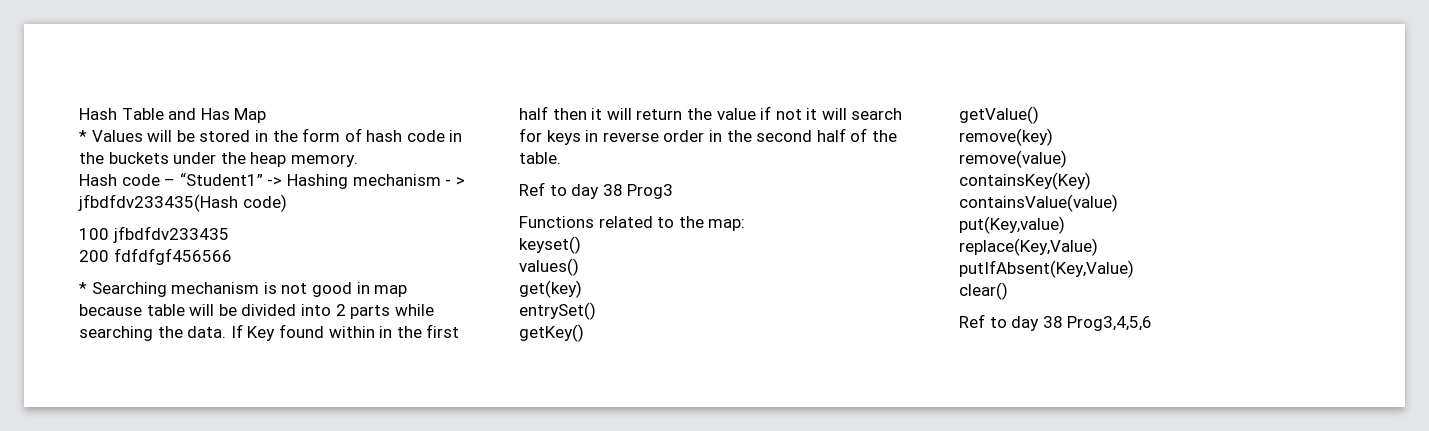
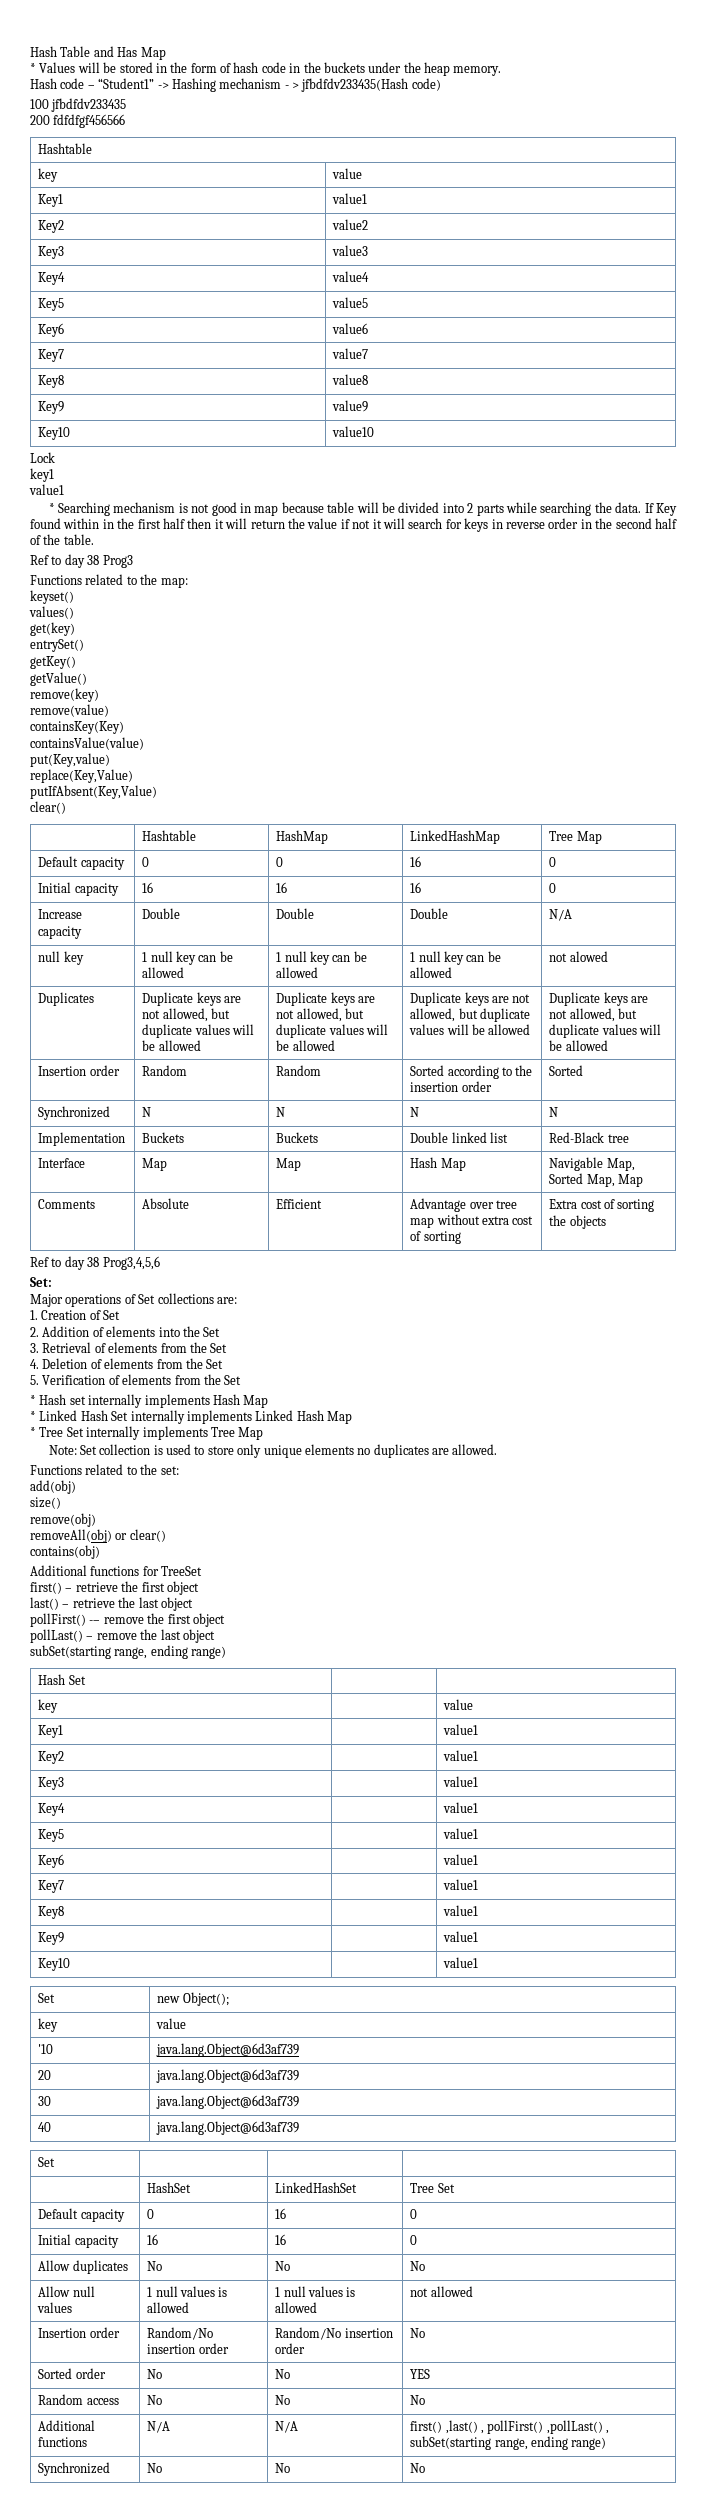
  200 fdfdfgf456566
+ Hashtable
+ key | value
+ Key1 | value1
+ Key2 | value2
+ Key3 | value3
+ Key4 | value4
+ Key5 | value5
+ Key6 | value6
+ Key7 | value7
+ Key8 | value8
+ Key9 | value9
+ Key10 | value10
+ Lock
+ key1
+ value1
+ | Hashtable | HashMap | LinkedHashMap | Tree Map
+ Default capacity | 0 | 0 | 16 | 0
+ Initial capacity | 16 | 16 | 16 | 0
+ Increase capacity | Double | Double | Double | N/A
+ null key | 1 null key can be allowed | 1 null key can be allowed | 1 null key can be allowed | not alowed
+ Duplicates | Duplicate keys are not allowed, but duplicate values will be allowed | Duplicate keys are not allowed, but duplicate values will be allowed | Duplicate keys are not allowed, but duplicate values will be allowed | Duplicate keys are not allowed, but duplicate values will be allowed
+ Insertion order | Random | Random | Sorted according to the insertion order | Sorted
+ Synchronized | N | N | N | N
+ Implementation | Buckets | Buckets | Double linked list | Red-Black tree
+ Interface | Map | Map | Hash Map | Navigable Map, Sorted Map, Map
+ Comments | Absolute | Efficient | Advantage over tree map without extra cost of sorting | Extra cost of sorting the objects
+ Set:
+ Major operations of Set collections are:
+ 1. Creation of Set
+ 2. Addition of elements into the Set
+ 3. Retrieval of elements from the Set
+ 4. Deletion of elements from the Set
+ 5. Verification of elements from the Set
+ * Hash set internally implements Hash Map
+ * Linked Hash Set internally implements Linked Hash Map
+ * Tree Set internally implements Tree Map
+ Note: Set collection is used to store only unique elements no duplicates are allowed.
+ Functions related to the set:
+ add(obj)
+ size()
+ remove(obj)
+ removeAll(obj) or clear()
+ contains(obj)
+ Additional functions for TreeSet
+ first() – retrieve the first object
+ last() – retrieve the last object
+ pollFirst() -– remove the first object
+ pollLast() – remove the last object
+ subSet(starting range, ending range)
+ Hash Set | |
+ key | | value
+ Key1 | | value1
+ Key2 | | value1
+ Key3 | | value1
+ Key4 | | value1
+ Key5 | | value1
+ Key6 | | value1
+ Key7 | | value1
+ Key8 | | value1
+ Key9 | | value1
+ Key10 | | value1
+ Set | new Object();
+ key | value
+ '10 | java.lang.Object@6d3af739
+ 20 | java.lang.Object@6d3af739
+ 30 | java.lang.Object@6d3af739
+ 40 | java.lang.Object@6d3af739
+ Set | | |
+ | HashSet | LinkedHashSet | Tree Set
+ Default capacity | 0 | 16 | 0
+ Initial capacity | 16 | 16 | 0
+ Allow duplicates | No | No | No
+ Allow null values | 1 null values is allowed | 1 null values is allowed | not allowed
+ Insertion order | Random/No insertion order | Random/No insertion order | No
+ Sorted order | No | No | YES
+ Random access | No | No | No
+ Additional functions | N/A | N/A | first() ,last() , pollFirst() ,pollLast() , subSet(starting range, ending range)
+ Synchronized | No | No | No

